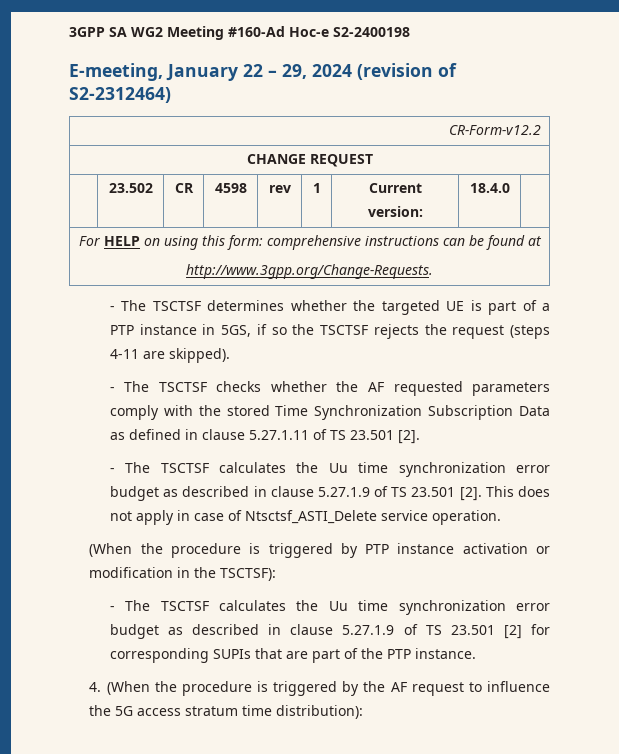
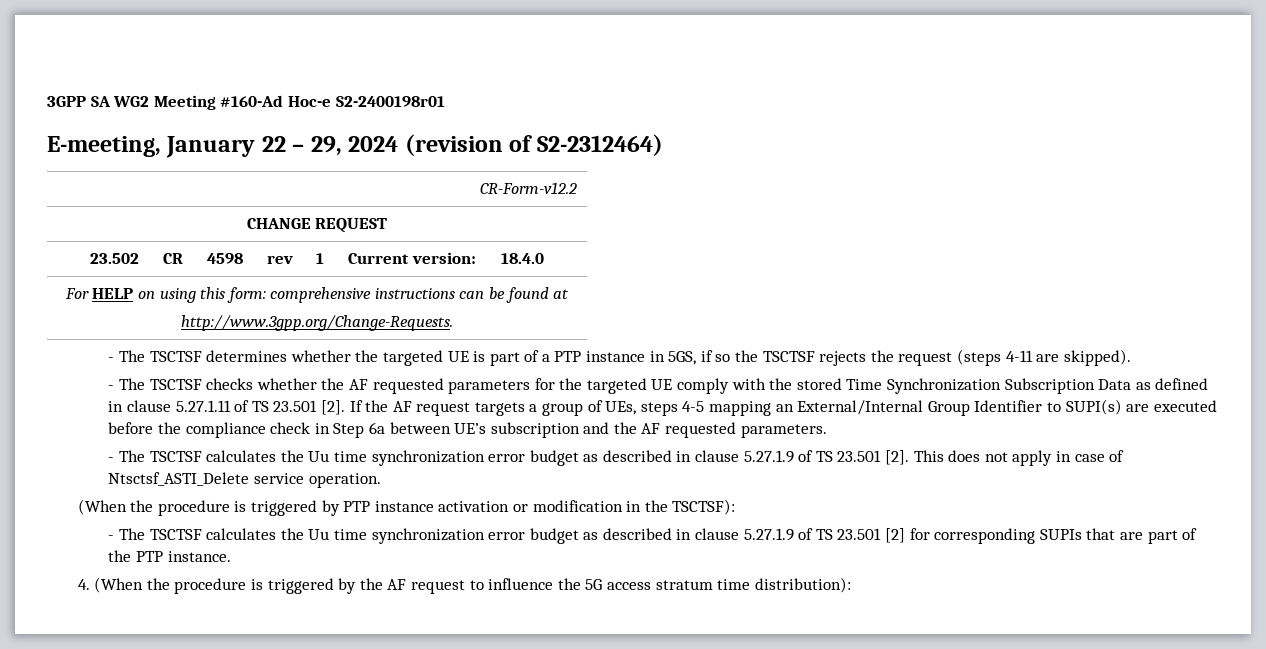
- 3GPP SA WG2 Meeting #160-Ad Hoc-e S2-2400198
+ 3GPP SA WG2 Meeting #160-Ad Hoc-e S2-2400198r01
- - The TSCTSF checks whether the AF requested parameters comply with the stored Time Synchronization Subscription Data as defined in clause 5.27.1.11 of TS 23.501 [2].
+ - The TSCTSF checks whether the AF requested parameters for the targeted UE comply with the stored Time Synchronization Subscription Data as defined in clause 5.27.1.11 of TS 23.501 [2]. If the AF request targets a group of UEs, steps 4-5 mapping an External/Internal Group Identifier to SUPI(s) are executed before the compliance check in Step 6a between UE’s subscription and the AF requested parameters.

